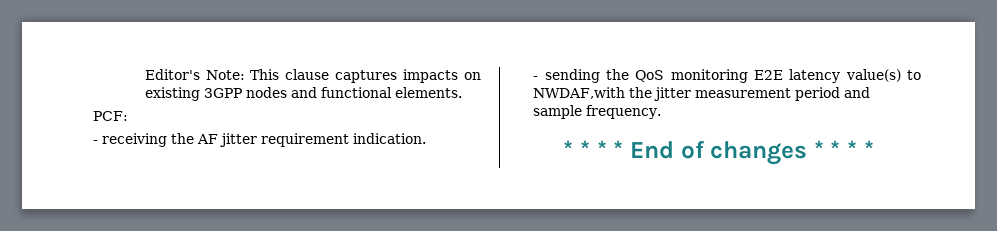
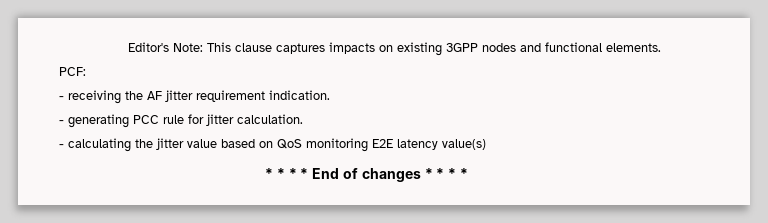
- - sending the QoS monitoring E2E latency value(s) to NWDAF,with the jitter measurement period and sample frequency.
+ - generating PCC rule for jitter calculation.
+ - calculating the jitter value based on QoS monitoring E2E latency value(s)

